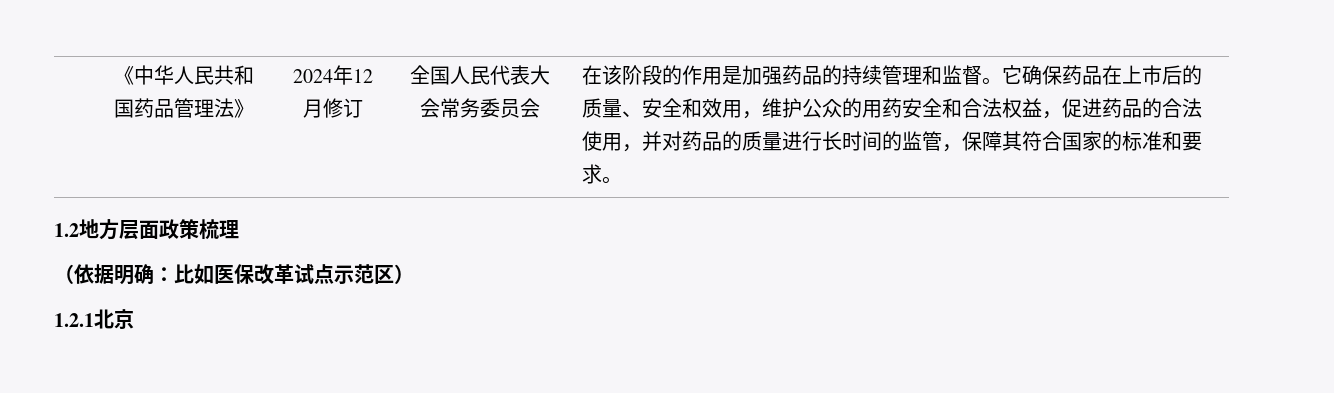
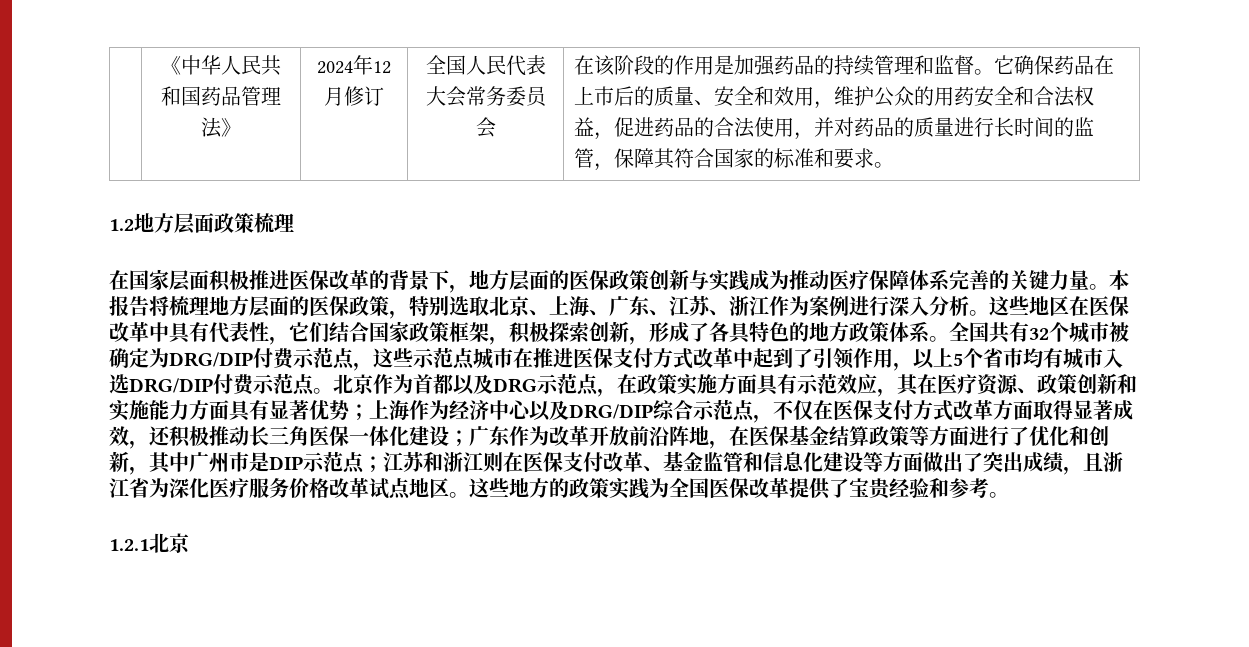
- （依据明确：比如医保改革试点示范区）
+ 在国家层面积极推进医保改革的背景下，地方层面的医保政策创新与实践成为推动医疗保障体系完善的关键力量。本报告将梳理地方层面的医保政策，特别选取北京、上海、广东、江苏、浙江作为案例进行深入分析。这些地区在医保改革中具有代表性，它们结合国家政策框架，积极探索创新，形成了各具特色的地方政策体系。全国共有32个城市被确定为DRG/DIP付费示范点，这些示范点城市在推进医保支付方式改革中起到了引领作用，以上5个省市均有城市入选DRG/DIP付费示范点。北京作为首都以及DRG示范点，在政策实施方面具有示范效应，其在医疗资源、政策创新和实施能力方面具有显著优势；上海作为经济中心以及DRG/DIP综合示范点，不仅在医保支付方式改革方面取得显著成效，还积极推动长三角医保一体化建设；广东作为改革开放前沿阵地，在医保基金结算政策等方面进行了优化和创新，其中广州市是DIP示范点；江苏和浙江则在医保支付改革、基金监管和信息化建设等方面做出了突出成绩，且浙江省为深化医疗服务价格改革试点地区。这些地方的政策实践为全国医保改革提供了宝贵经验和参考。

